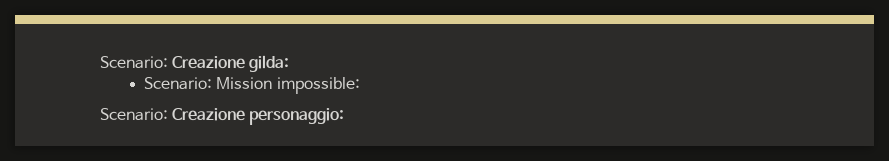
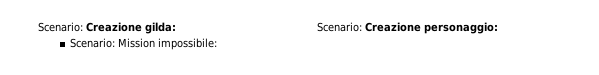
- Scenario: Mission impossible:
+ Scenario: Mission impossibile:

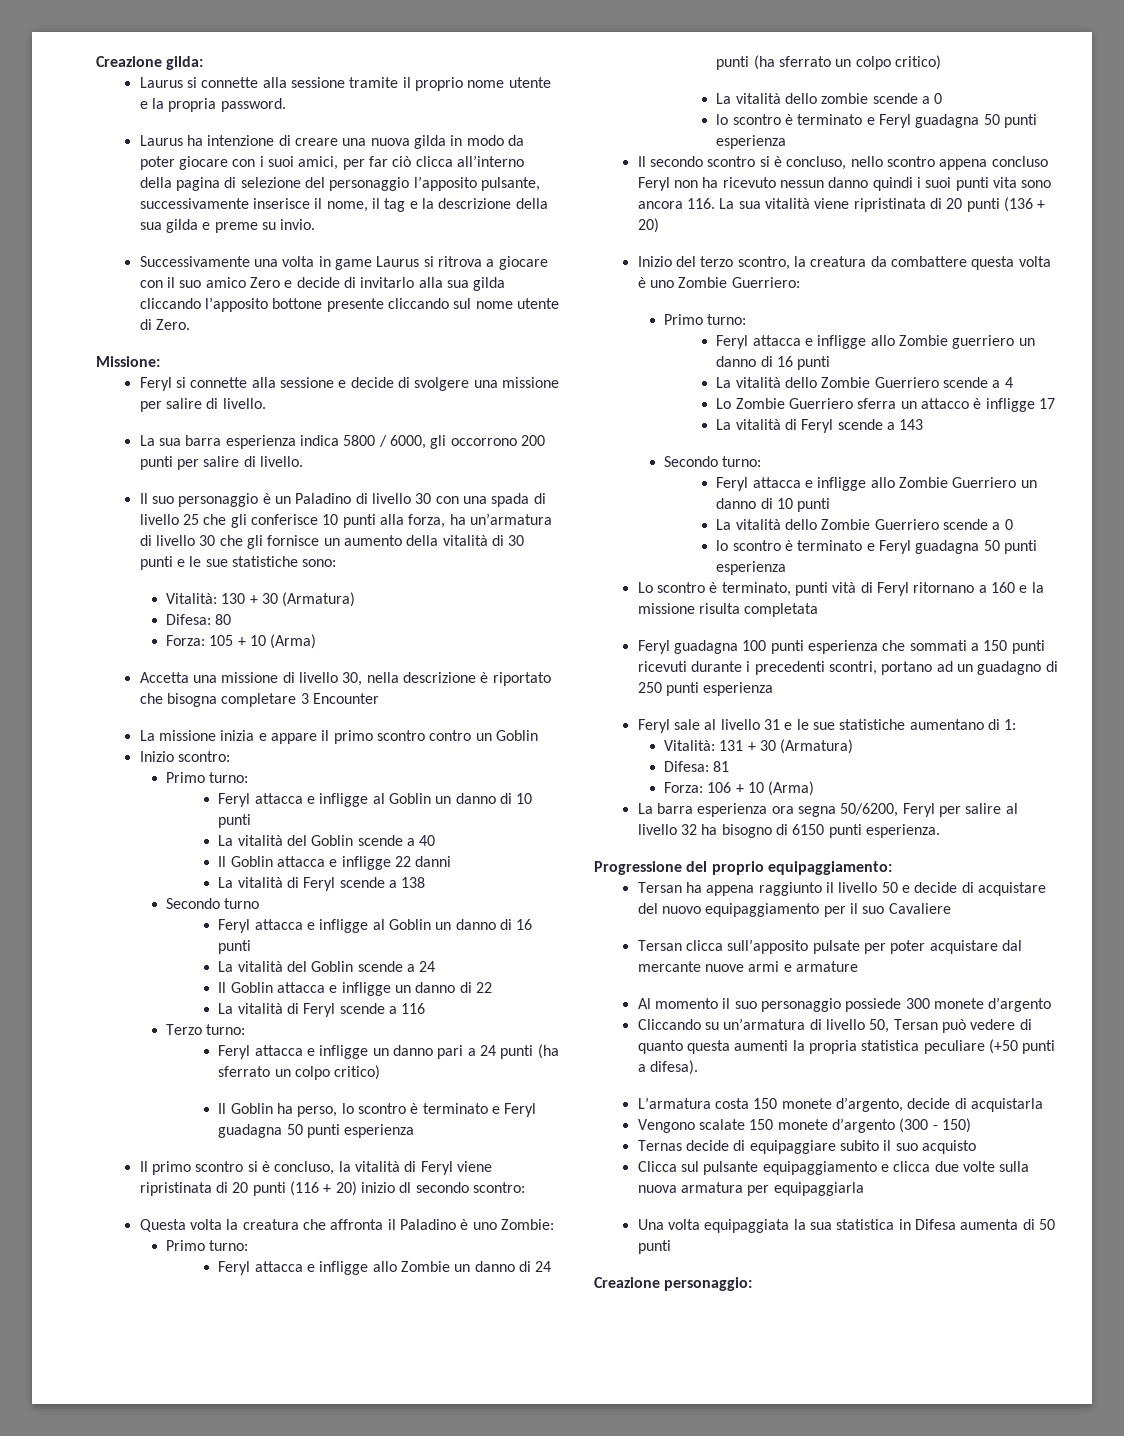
- Scenario: Creazione gilda:
+ Creazione gilda:
- Scenario: Mission impossibile:
- Scenario: Creazione personaggio:
+ Laurus si connette alla sessione tramite il proprio nome utente e la propria password.
+ Laurus ha intenzione di creare una nuova gilda in modo da poter giocare con i suoi amici, per far ciò clicca all’interno della pagina di selezione del personaggio l’apposito pulsante, successivamente inserisce il nome, il tag e la descrizione della sua gilda e preme su invio.
+ Successivamente una volta in game Laurus si ritrova a giocare con il suo amico Zero e decide di invitarlo alla sua gilda cliccando l’apposito bottone presente cliccando sul nome utente di Zero.
+ Missione:
+ Feryl si connette alla sessione e decide di svolgere una missione per salire di livello.
+ La sua barra esperienza indica 5800 / 6000, gli occorrono 200 punti per salire di livello.
+ Il suo personaggio è un Paladino di livello 30 con una spada di livello 25 che gli conferisce 10 punti alla forza, ha un’armatura di livello 30 che gli fornisce un aumento della vitalità di 30 punti e le sue statistiche sono:
+ Vitalità: 130 + 30 (Armatura)
+ Difesa: 80
+ Forza: 105 + 10 (Arma)
+ Accetta una missione di livello 30, nella descrizione è riportato che bisogna completare 3 Encounter
+ La missione inizia e appare il primo scontro contro un Goblin
+ Inizio scontro:
+ Primo turno:
+ Feryl attacca e infligge al Goblin un danno di 10 punti
+ La vitalità del Goblin scende a 40
+ Il Goblin attacca e infligge 22 danni
+ La vitalità di Feryl scende a 138
+ Secondo turno
+ Feryl attacca e infligge al Goblin un danno di 16 punti
+ La vitalità del Goblin scende a 24
+ Il Goblin attacca e infligge un danno di 22
+ La vitalità di Feryl scende a 116
+ Terzo turno:
+ Feryl attacca e infligge un danno pari a 24 punti (ha sferrato un colpo critico)
+ Il Goblin ha perso, lo scontro è terminato e Feryl guadagna 50 punti esperienza
+ Il primo scontro si è concluso, la vitalità di Feryl viene ripristinata di 20 punti (116 + 20) inizio dl secondo scontro:
+ Questa volta la creatura che affronta il Paladino è uno Zombie:
+ Primo turno:
+ Feryl attacca e infligge allo Zombie un danno di 24 punti (ha sferrato un colpo critico)
+ La vitalità dello zombie scende a 0
+ lo scontro è terminato e Feryl guadagna 50 punti esperienza
+ Il secondo scontro si è concluso, nello scontro appena concluso Feryl non ha ricevuto nessun danno quindi i suoi punti vita sono ancora 116. La sua vitalità viene ripristinata di 20 punti (136 + 20)
+ Inizio del terzo scontro, la creatura da combattere questa volta è uno Zombie Guerriero:
+ Primo turno:
+ Feryl attacca e infligge allo Zombie guerriero un danno di 16 punti
+ La vitalità dello Zombie Guerriero scende a 4
+ Lo Zombie Guerriero sferra un attacco è infligge 17
+ La vitalità di Feryl scende a 143
+ Secondo turno:
+ Feryl attacca e infligge allo Zombie Guerriero un danno di 10 punti
+ La vitalità dello Zombie Guerriero scende a 0
+ lo scontro è terminato e Feryl guadagna 50 punti esperienza
+ Lo scontro è terminato, punti vità di Feryl ritornano a 160 e la missione risulta completata
+ Feryl guadagna 100 punti esperienza che sommati a 150 punti ricevuti durante i precedenti scontri, portano ad un guadagno di 250 punti esperienza
+ Feryl sale al livello 31 e le sue statistiche aumentano di 1:
+ Vitalità: 131 + 30 (Armatura)
+ Difesa: 81
+ Forza: 106 + 10 (Arma)
+ La barra esperienza ora segna 50/6200, Feryl per salire al livello 32 ha bisogno di 6150 punti esperienza.
+ Progressione del proprio equipaggiamento:
+ Tersan ha appena raggiunto il livello 50 e decide di acquistare del nuovo equipaggiamento per il suo Cavaliere
+ Tersan clicca sull’apposito pulsate per poter acquistare dal mercante nuove armi e armature
+ Al momento il suo personaggio possiede 300 monete d’argento
+ Cliccando su un’armatura di livello 50, Tersan può vedere di quanto questa aumenti la propria statistica peculiare (+50 punti a difesa).
+ L’armatura costa 150 monete d’argento, decide di acquistarla
+ Vengono scalate 150 monete d’argento (300 - 150)
+ Ternas decide di equipaggiare subito il suo acquisto
+ Clicca sul pulsante equipaggiamento e clicca due volte sulla nuova armatura per equipaggiarla
+ Una volta equipaggiata la sua statistica in Difesa aumenta di 50 punti
+ Creazione personaggio:

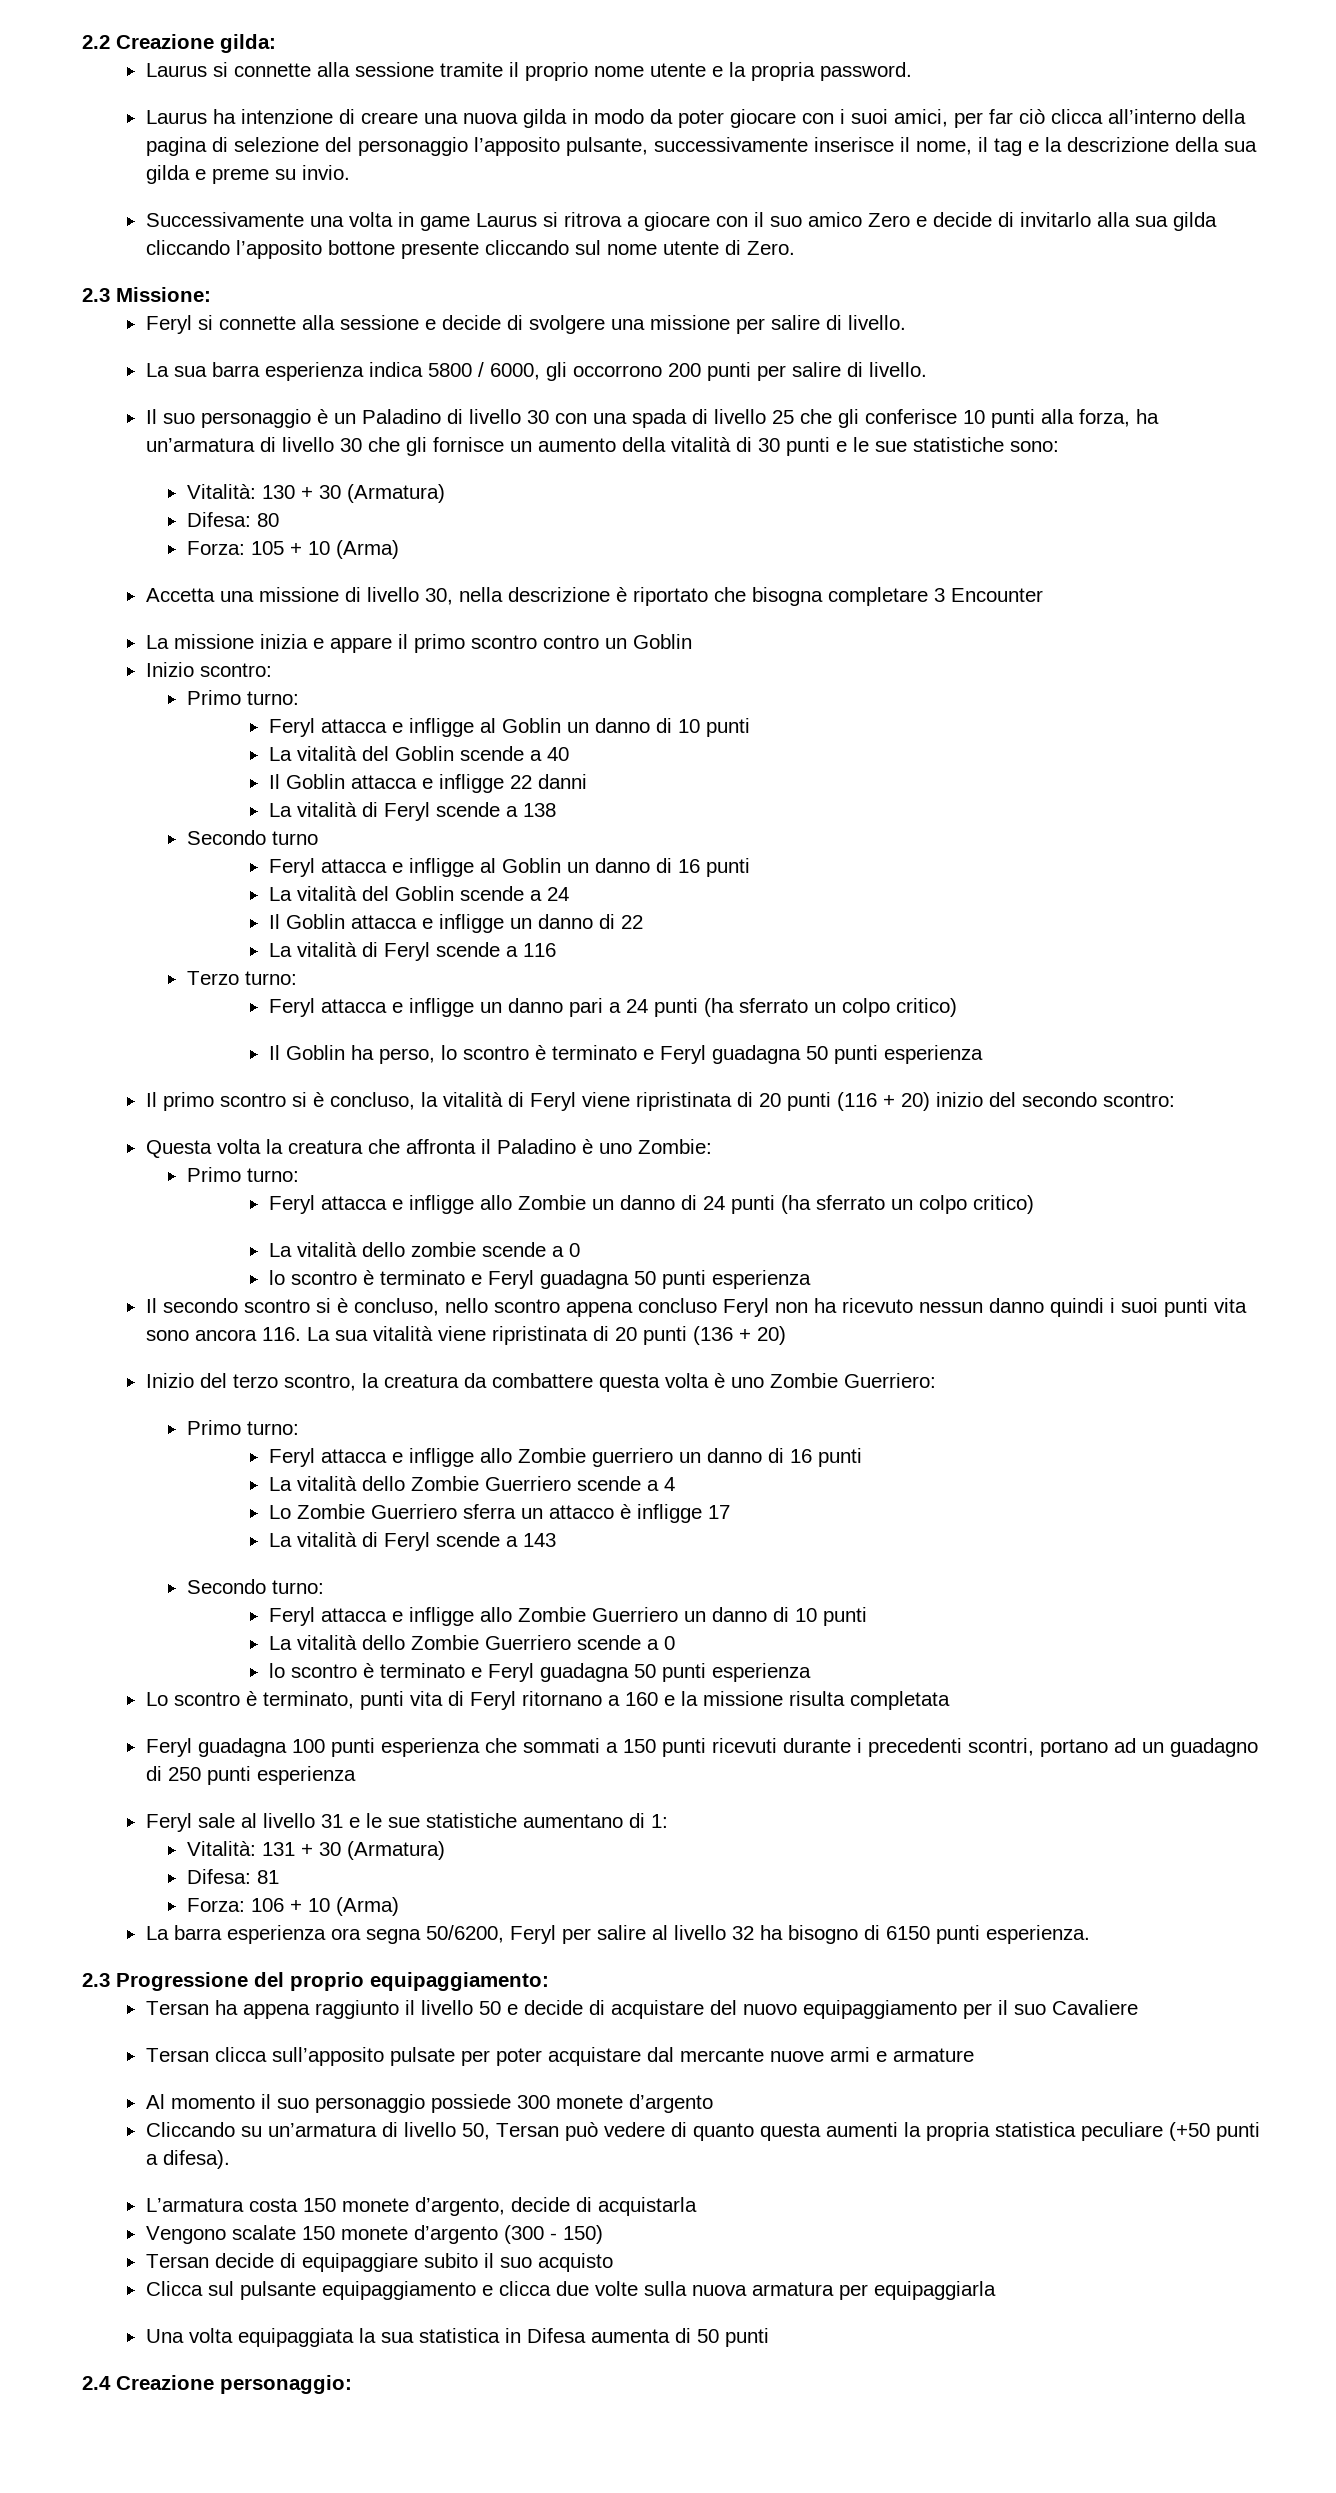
- Creazione gilda:
+ 2.2 Creazione gilda:
- Missione:
+ 2.3 Missione:
- Il primo scontro si è concluso, la vitalità di Feryl viene ripristinata di 20 punti (116 + 20) inizio dl secondo scontro:
+ Il primo scontro si è concluso, la vitalità di Feryl viene ripristinata di 20 punti (116 + 20) inizio del secondo scontro:
- Lo scontro è terminato, punti vità di Feryl ritornano a 160 e la missione risulta completata
+ Lo scontro è terminato, punti vita di Feryl ritornano a 160 e la missione risulta completata
- Progressione del proprio equipaggiamento:
+ 2.3 Progressione del proprio equipaggiamento:
- Ternas decide di equipaggiare subito il suo acquisto
+ Tersan decide di equipaggiare subito il suo acquisto
- Creazione personaggio:
+ 2.4 Creazione personaggio:

